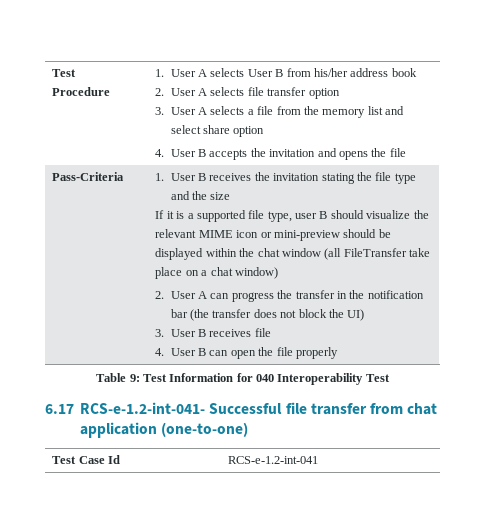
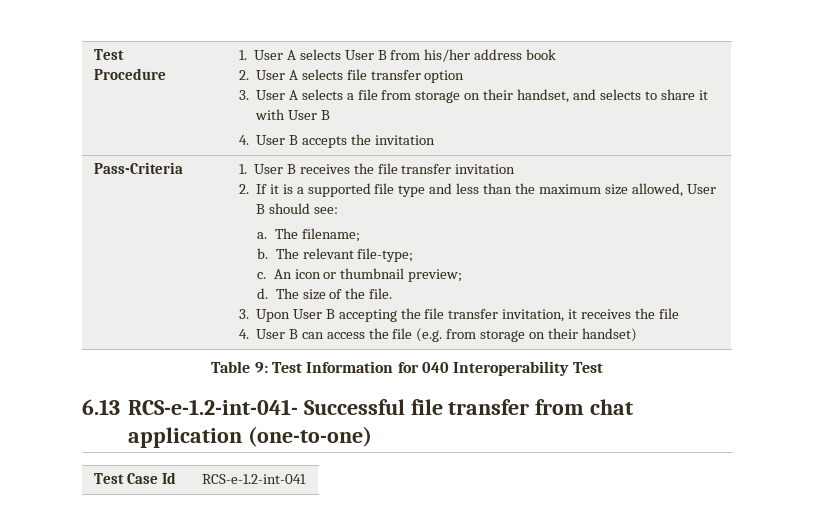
- 3. User A selects a file from the memory list and select share option
+ 3. User A selects a file from storage on their handset, and selects to share it with User B
- 4. User B accepts the invitation and opens the file
+ 4. User B accepts the invitation
- 1. User B receives the invitation stating the file type and the size
- If it is a supported file type, user B should visualize the relevant MIME icon or mini-preview should be displayed within the chat window (all FileTransfer take place on a chat window)
- 2. User A can progress the transfer in the notification bar (the transfer does not block the UI)
- 3. User B receives file
+ 1. User B receives the file transfer invitation
+ 2. If it is a supported file type and less than the maximum size allowed, User B should see:
+ a. The filename;
+ b. The relevant file-type;
+ c. An icon or thumbnail preview;
+ d. The size of the file.
+ 3. Upon User B accepting the file transfer invitation, it receives the file
- 4. User B can open the file properly
+ 4. User B can access the file (e.g. from storage on their handset)
- 6.17 RCS-e-1.2-int-041- Successful file transfer from chat application (one-to-one)
+ 6.13 RCS-e-1.2-int-041- Successful file transfer from chat application (one-to-one)

